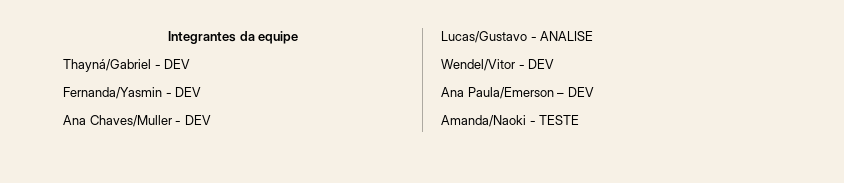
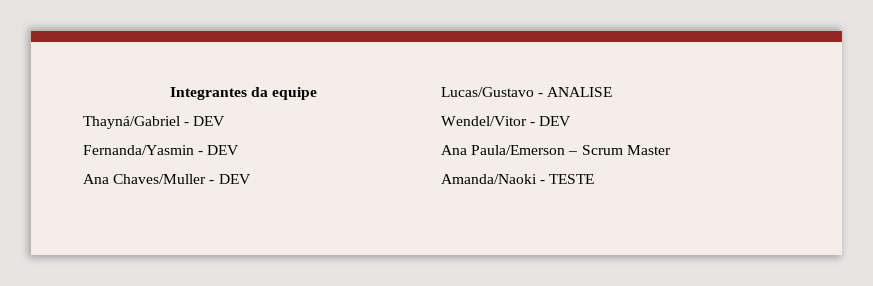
- Ana Paula/Emerson – DEV
+ Ana Paula/Emerson – Scrum Master

